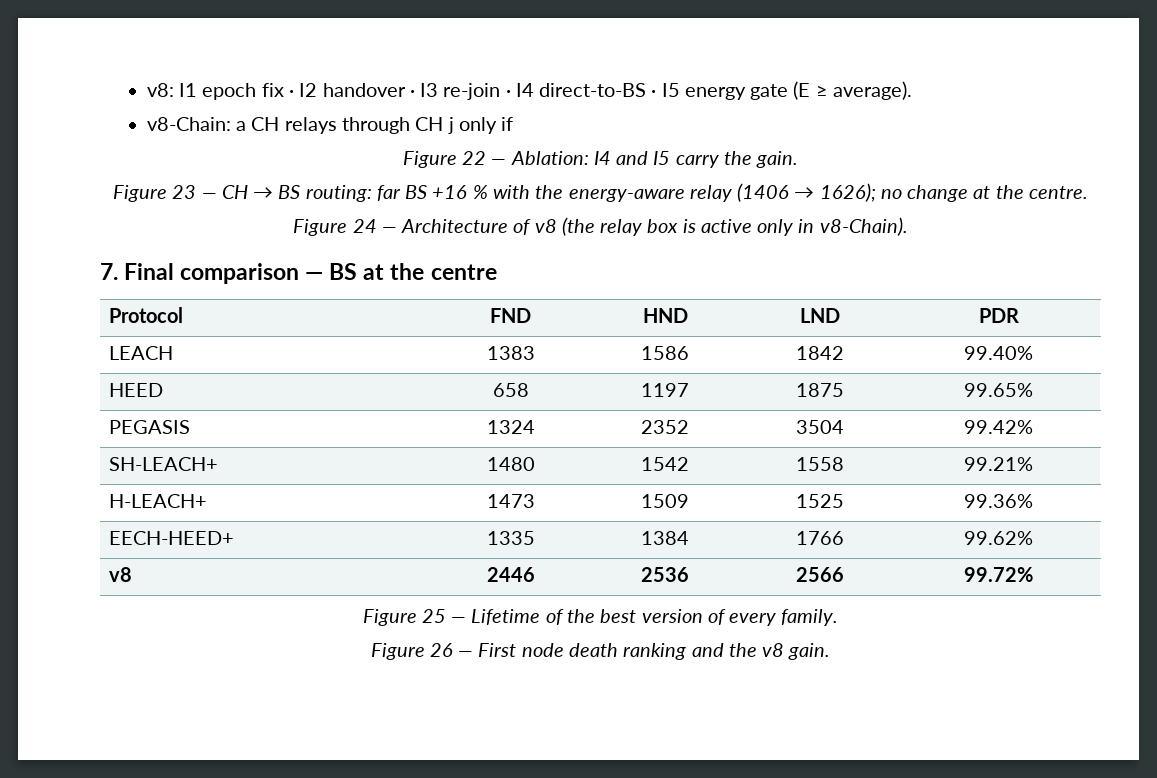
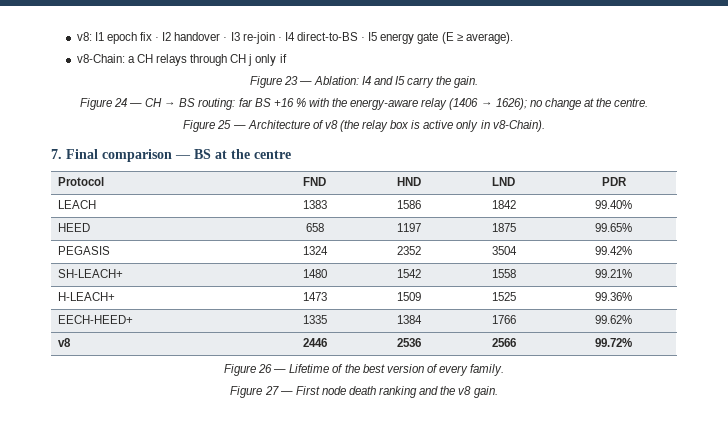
- Figure 22 — Ablation: I4 and I5 carry the gain.
+ Figure 23 — Ablation: I4 and I5 carry the gain.
- Figure 23 — CH → BS routing: far BS +16 % with the energy-aware relay (1406 → 1626); no change at the centre.
+ Figure 24 — CH → BS routing: far BS +16 % with the energy-aware relay (1406 → 1626); no change at the centre.
- Figure 24 — Architecture of v8 (the relay box is active only in v8-Chain).
+ Figure 25 — Architecture of v8 (the relay box is active only in v8-Chain).
- Figure 25 — Lifetime of the best version of every family.
+ Figure 26 — Lifetime of the best version of every family.
- Figure 26 — First node death ranking and the v8 gain.
+ Figure 27 — First node death ranking and the v8 gain.

